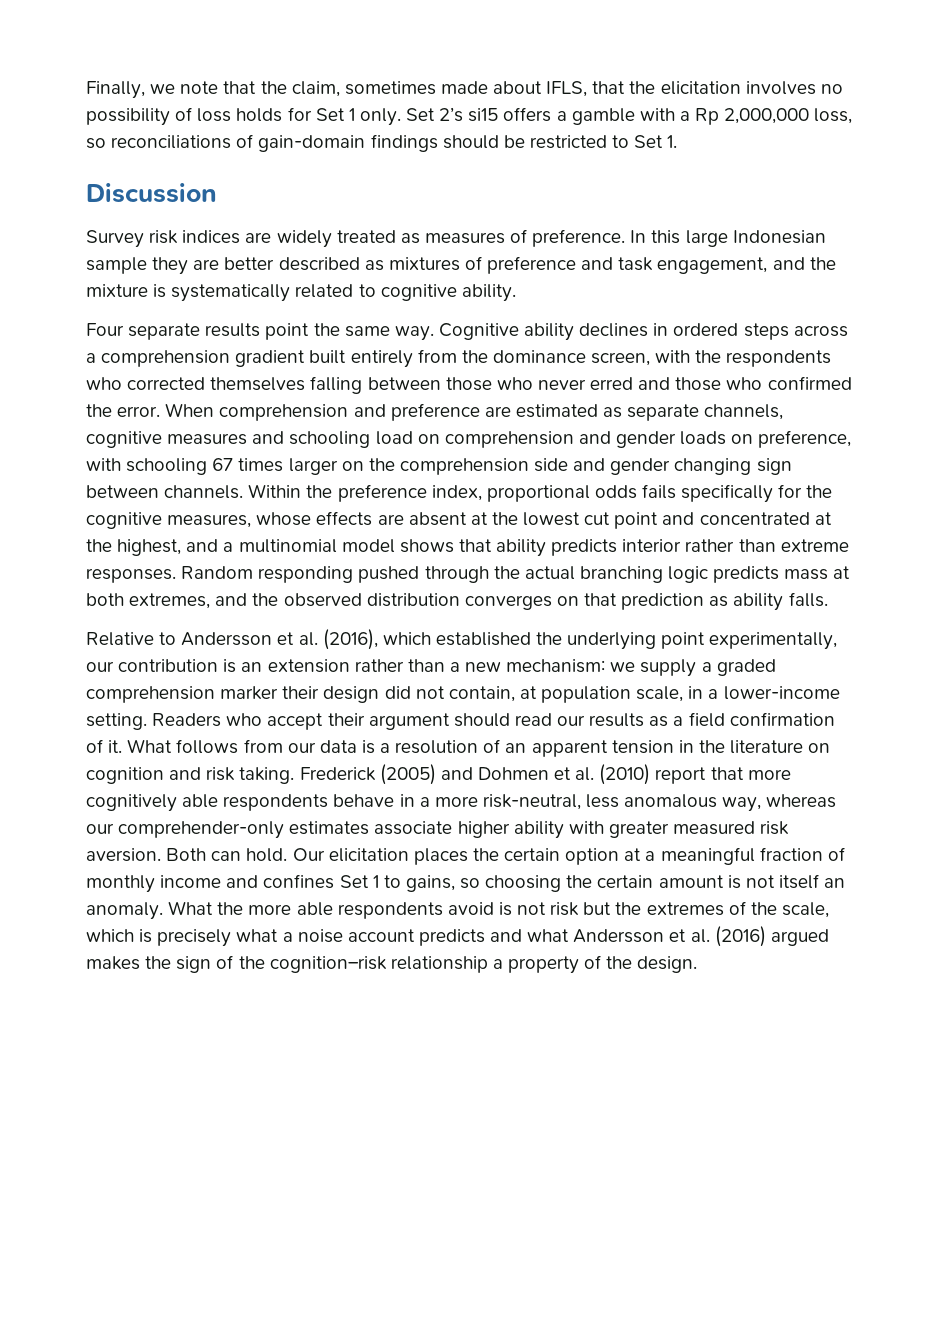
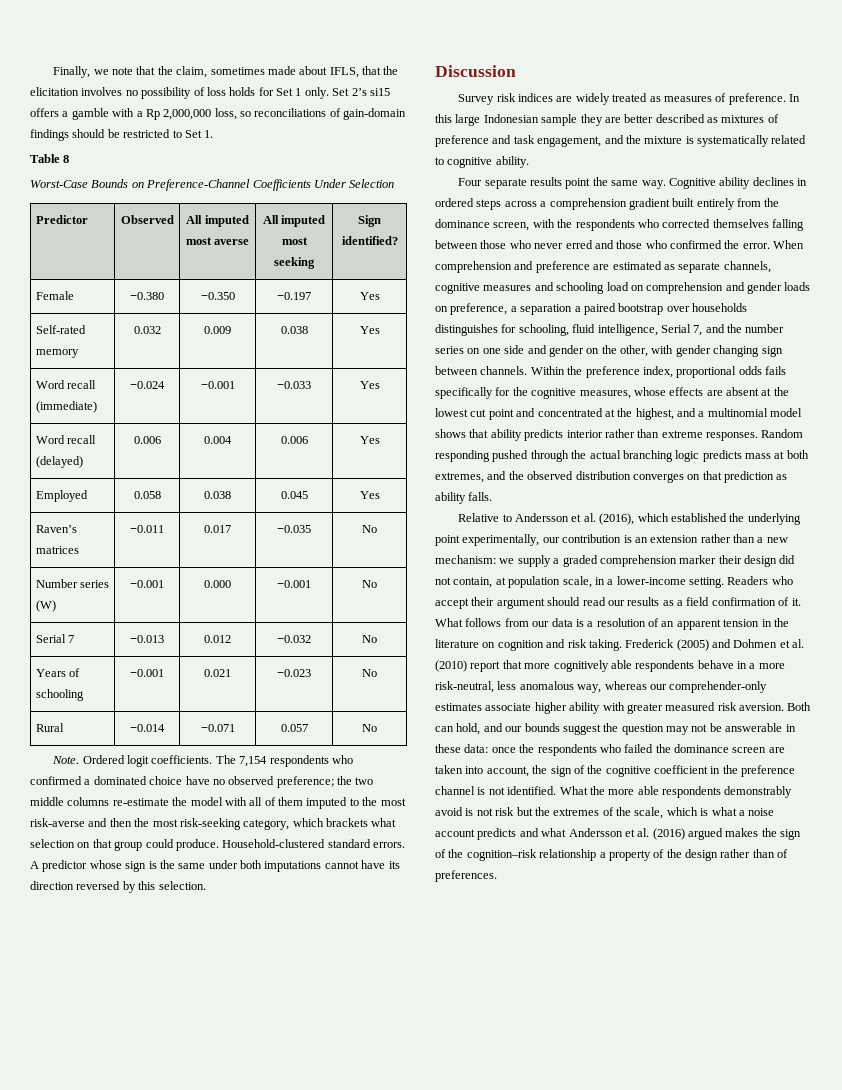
+ Table 8
+ Worst-Case Bounds on Preference-Channel Coefficients Under Selection
+ Predictor | Observed | All imputed most averse | All imputed most seeking | Sign identified?
+ Female | −0.380 | −0.350 | −0.197 | Yes
+ Self-rated memory | 0.032 | 0.009 | 0.038 | Yes
+ Word recall (immediate) | −0.024 | −0.001 | −0.033 | Yes
+ Word recall (delayed) | 0.006 | 0.004 | 0.006 | Yes
+ Employed | 0.058 | 0.038 | 0.045 | Yes
+ Raven’s matrices | −0.011 | 0.017 | −0.035 | No
+ Number series (W) | −0.001 | 0.000 | −0.001 | No
+ Serial 7 | −0.013 | 0.012 | −0.032 | No
+ Years of schooling | −0.001 | 0.021 | −0.023 | No
+ Rural | −0.014 | −0.071 | 0.057 | No
+ Note. Ordered logit coefficients. The 7,154 respondents who confirmed a dominated choice have no observed preference; the two middle columns re-estimate the model with all of them imputed to the most risk-averse and then the most risk-seeking category, which brackets what selection on that group could produce. Household-clustered standard errors. A predictor whose sign is the same under both imputations cannot have its direction reversed by this selection.
- When comprehension and preference are estimated as separate channels, cognitive measures and schooling load on comprehension and gender loads on preference, with schooling 67 times larger on the comprehension side and gender changing sign between channels.
+ When comprehension and preference are estimated as separate channels, cognitive measures and schooling load on comprehension and gender loads on preference, a separation a paired bootstrap over households distinguishes for schooling, fluid intelligence, Serial 7, and the number series on one side and gender on the other, with gender changing sign between channels.
- Both can hold. Our elicitation places the certain option at a meaningful fraction of monthly income and confines Set 1 to gains, so choosing the certain amount is not itself an anomaly.
+ Both can hold, and our bounds suggest the question may not be answerable in these data: once the respondents who failed the dominance screen are taken into account, the sign of the cognitive coefficient in the preference channel is not identified.
- What the more able respondents avoid is not risk but the extremes of the scale, which is precisely what a noise account predicts and what Andersson et al. (2016) argued makes the sign of the cognition–risk relationship a property of the design.
+ What the more able respondents demonstrably avoid is not risk but the extremes of the scale, which is what a noise account predicts and what Andersson et al. (2016) argued makes the sign of the cognition–risk relationship a property of the design rather than of preferences.

